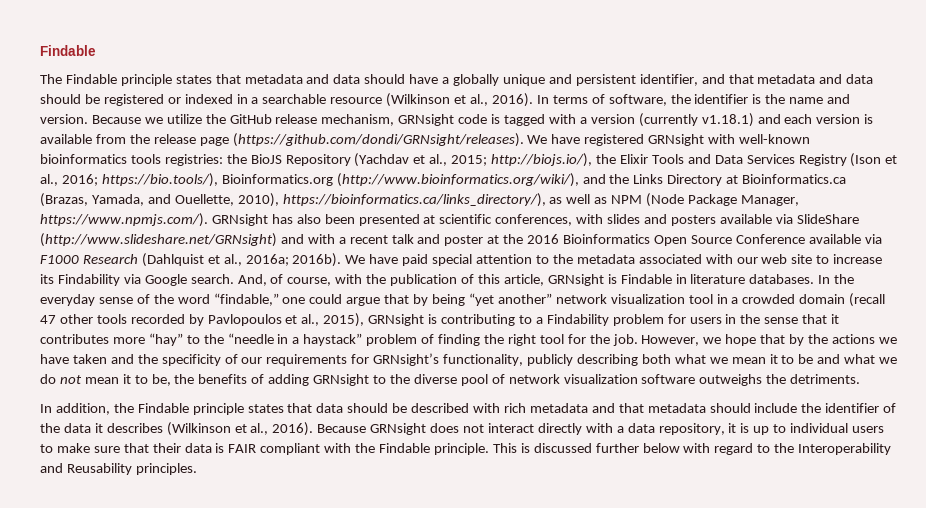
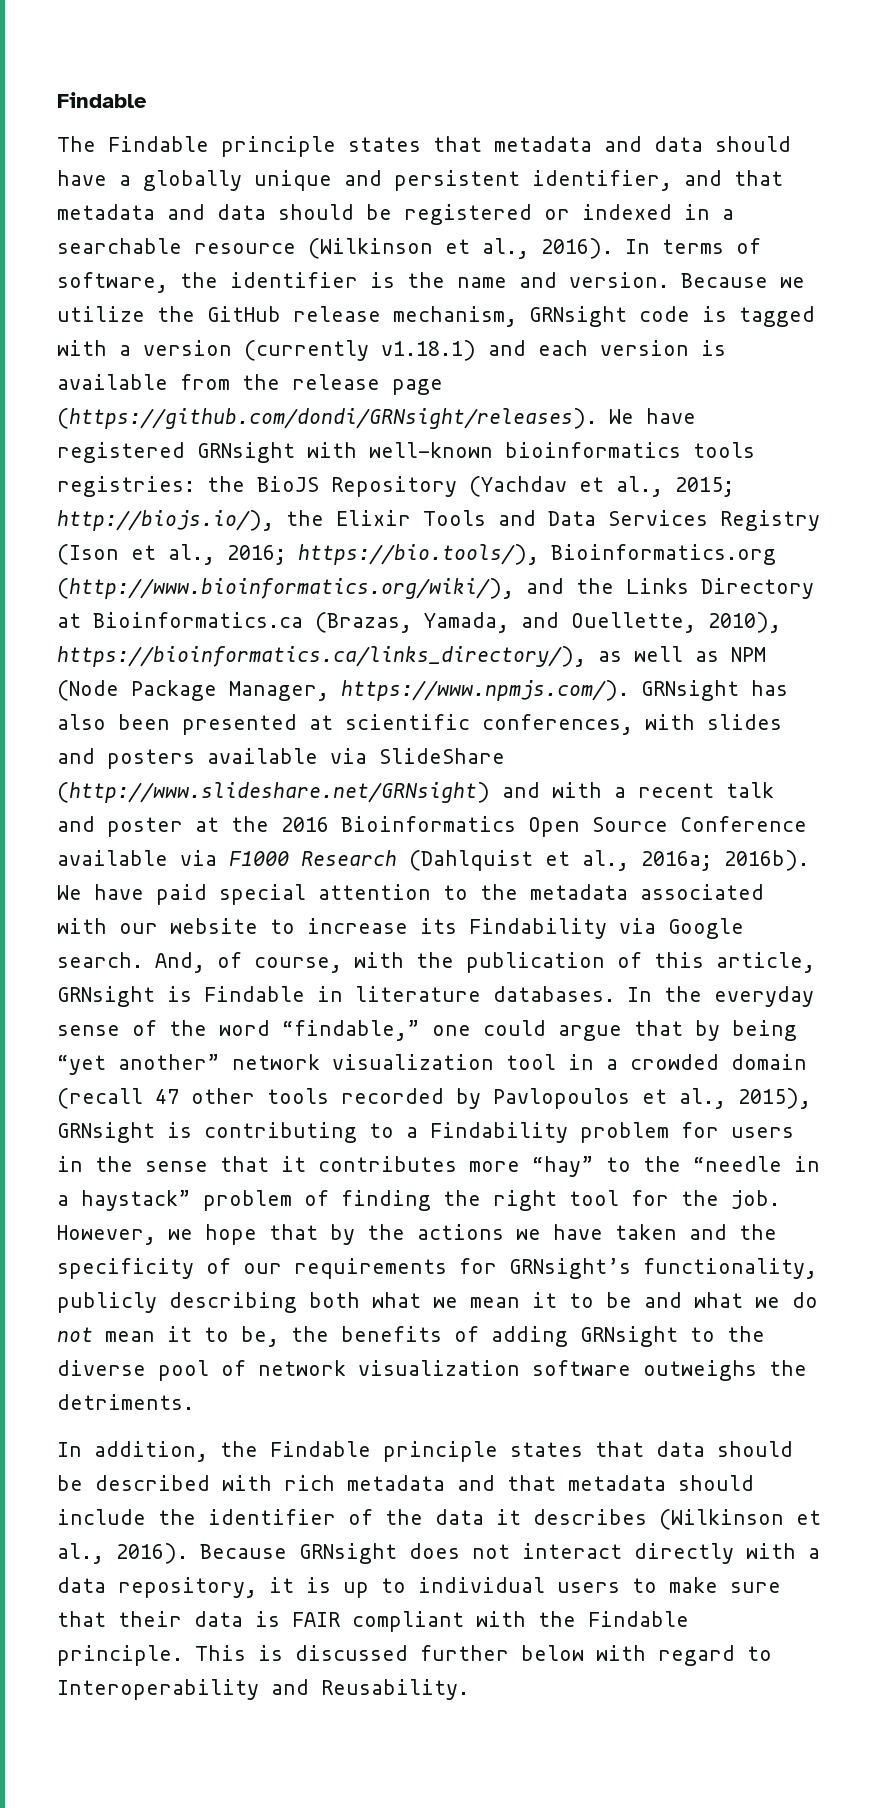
- We have paid special attention to the metadata associated with our web site to increase its Findability via Google search.
+ We have paid special attention to the metadata associated with our website to increase its Findability via Google search.
- This is discussed further below with regard to the Interoperability and Reusability principles.
+ This is discussed further below with regard to Interoperability and Reusability.

